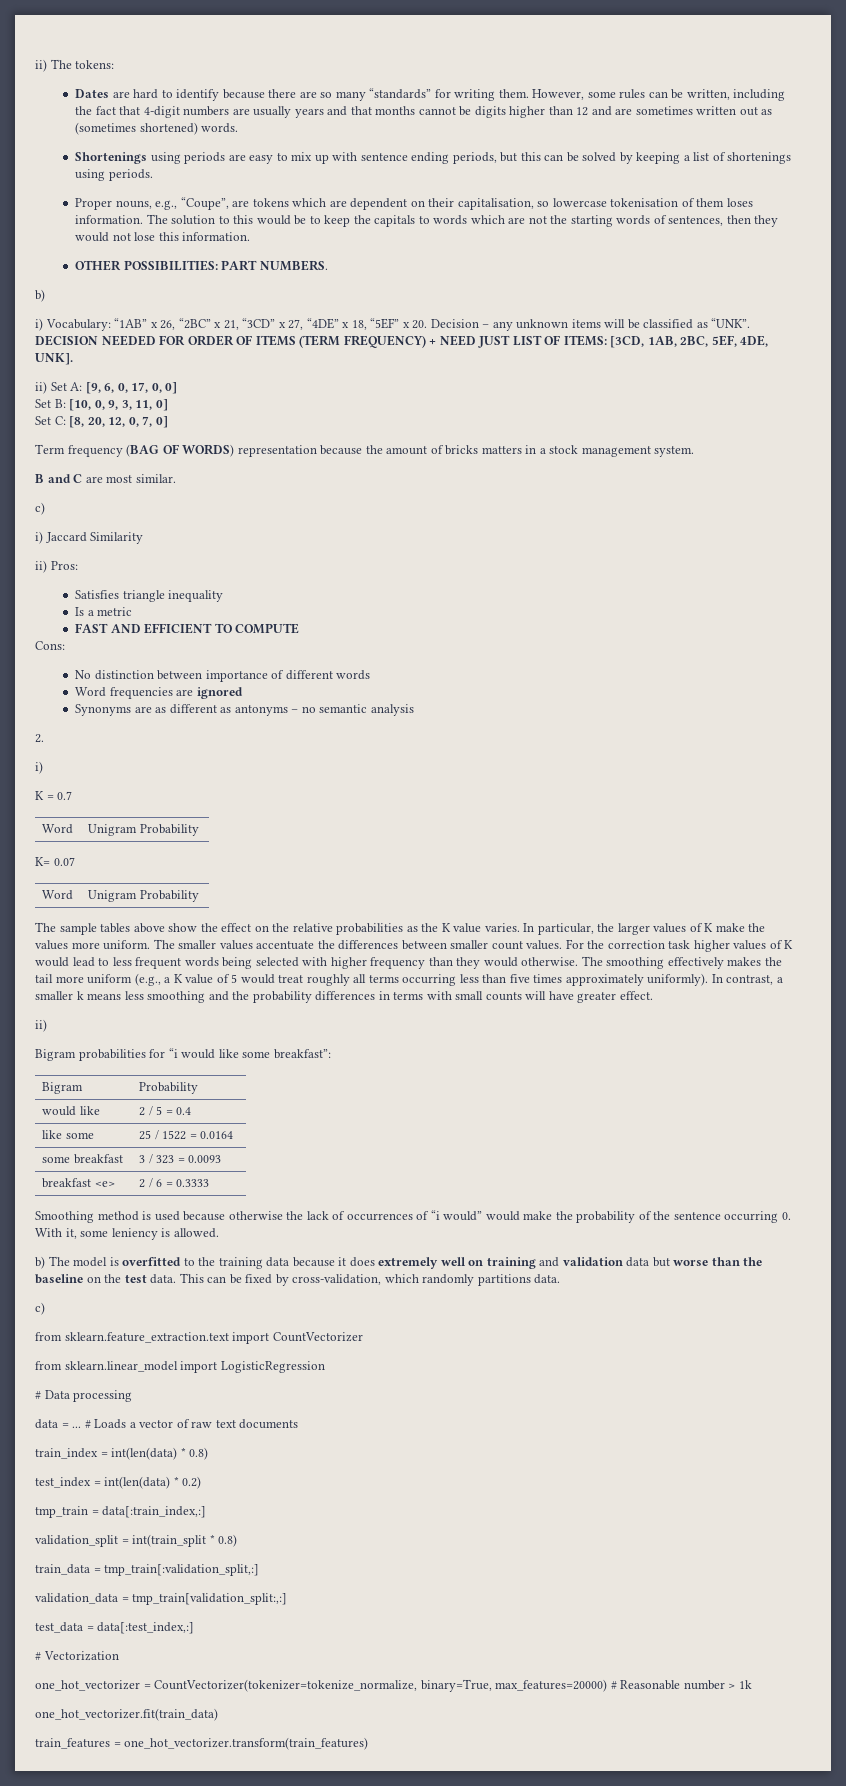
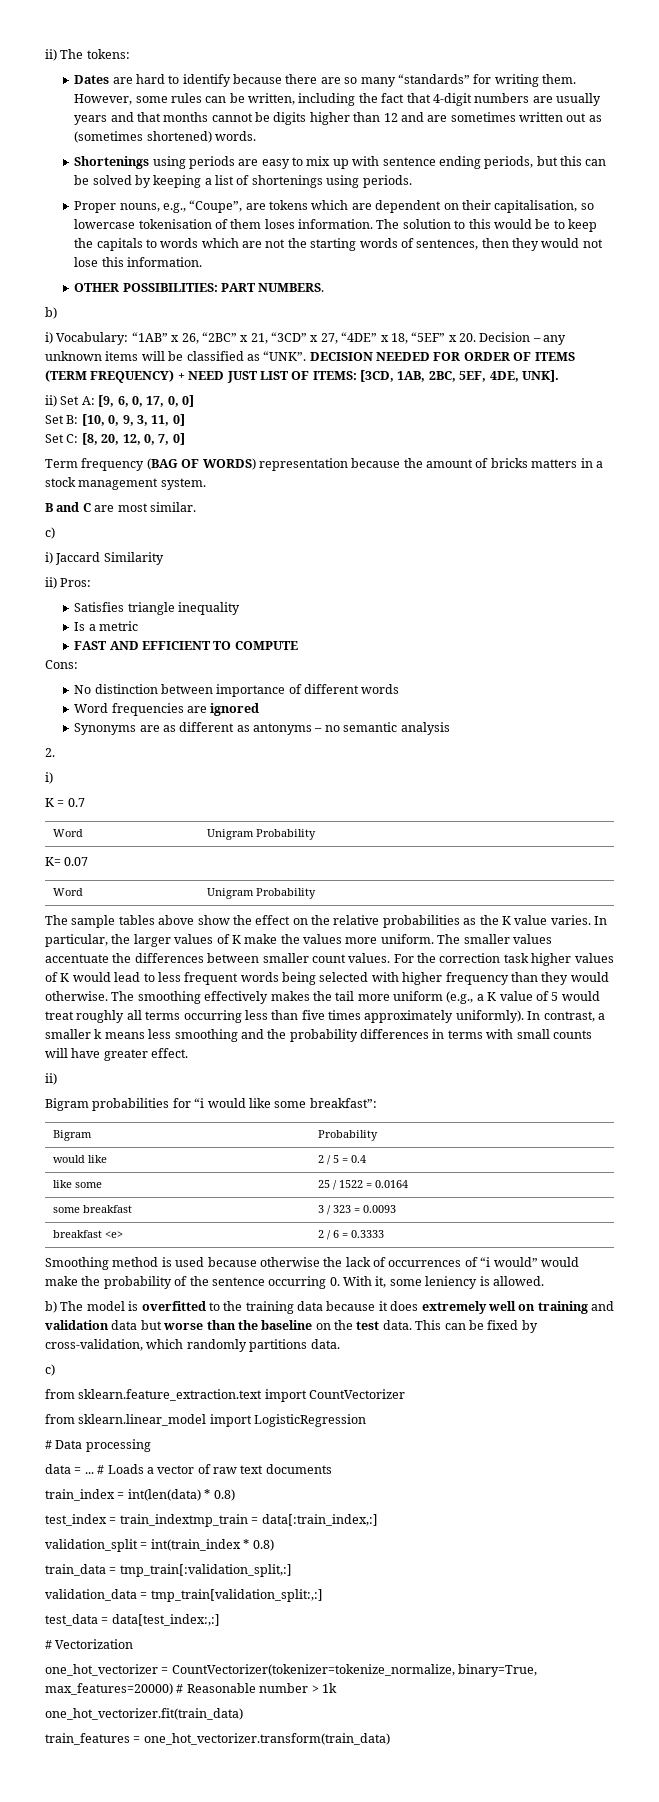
- test_index = int(len(data) * 0.2)
- tmp_train = data[:train_index,:]
+ test_index = train_indextmp_train = data[:train_index,:]
- validation_split = int(train_split * 0.8)
+ validation_split = int(train_index * 0.8)
- test_data = data[:test_index,:]
+ test_data = data[test_index:,:]
- train_features = one_hot_vectorizer.transform(train_features)
+ train_features = one_hot_vectorizer.transform(train_data)

